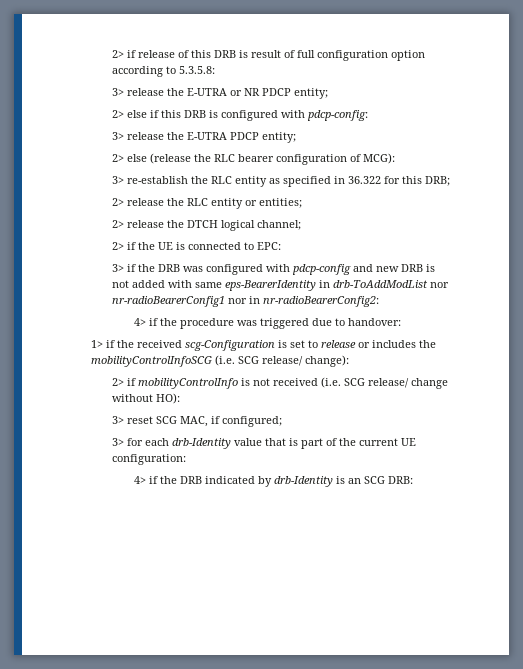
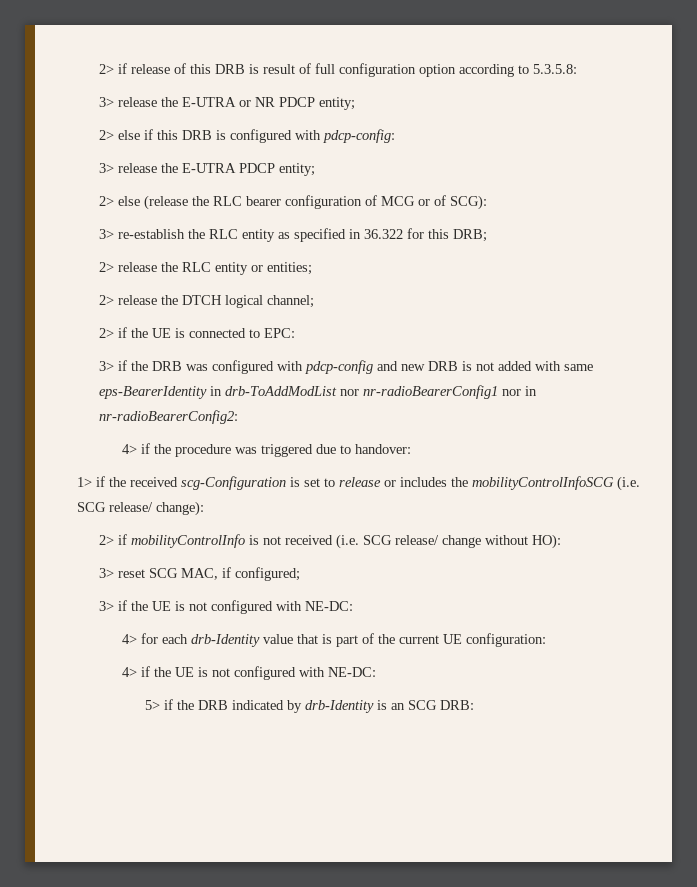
- 2> else (release the RLC bearer configuration of MCG):
+ 2> else (release the RLC bearer configuration of MCG or of SCG):
- 3> for each drb-Identity value that is part of the current UE configuration:
+ 3> if the UE is not configured with NE-DC:
+ 4> for each drb-Identity value that is part of the current UE configuration:
- 4> if the DRB indicated by drb-Identity is an SCG DRB:
+ 4> if the UE is not configured with NE-DC:
+ 5> if the DRB indicated by drb-Identity is an SCG DRB:

